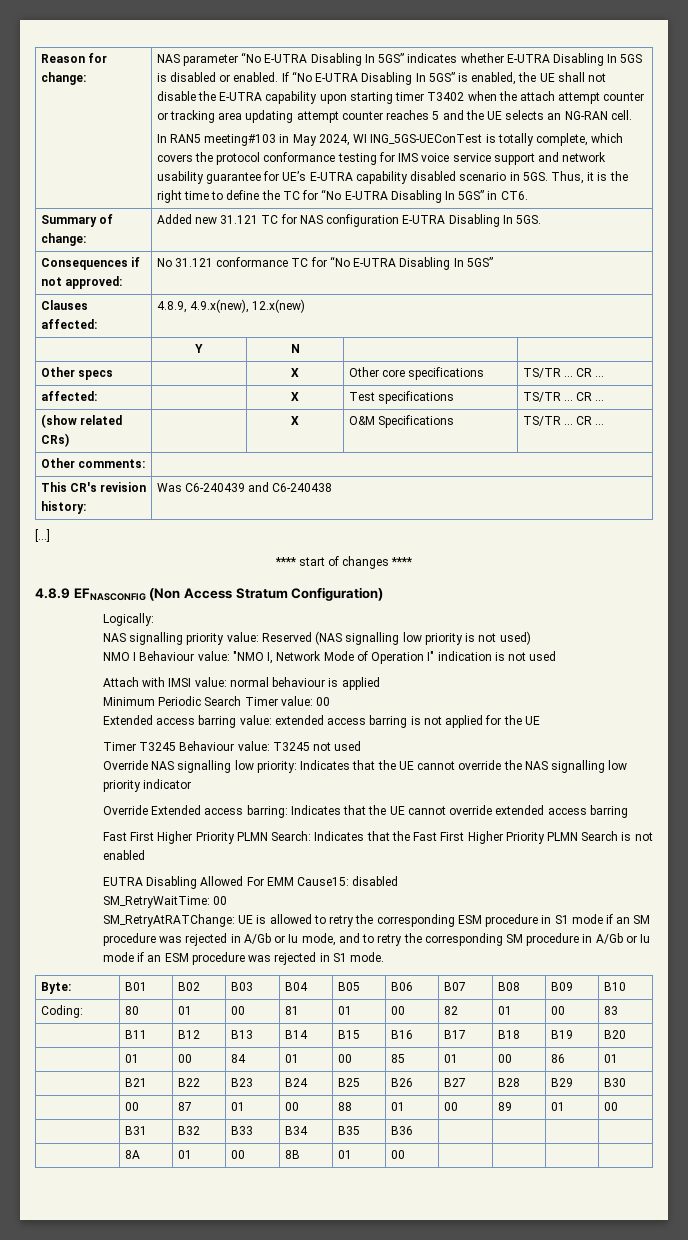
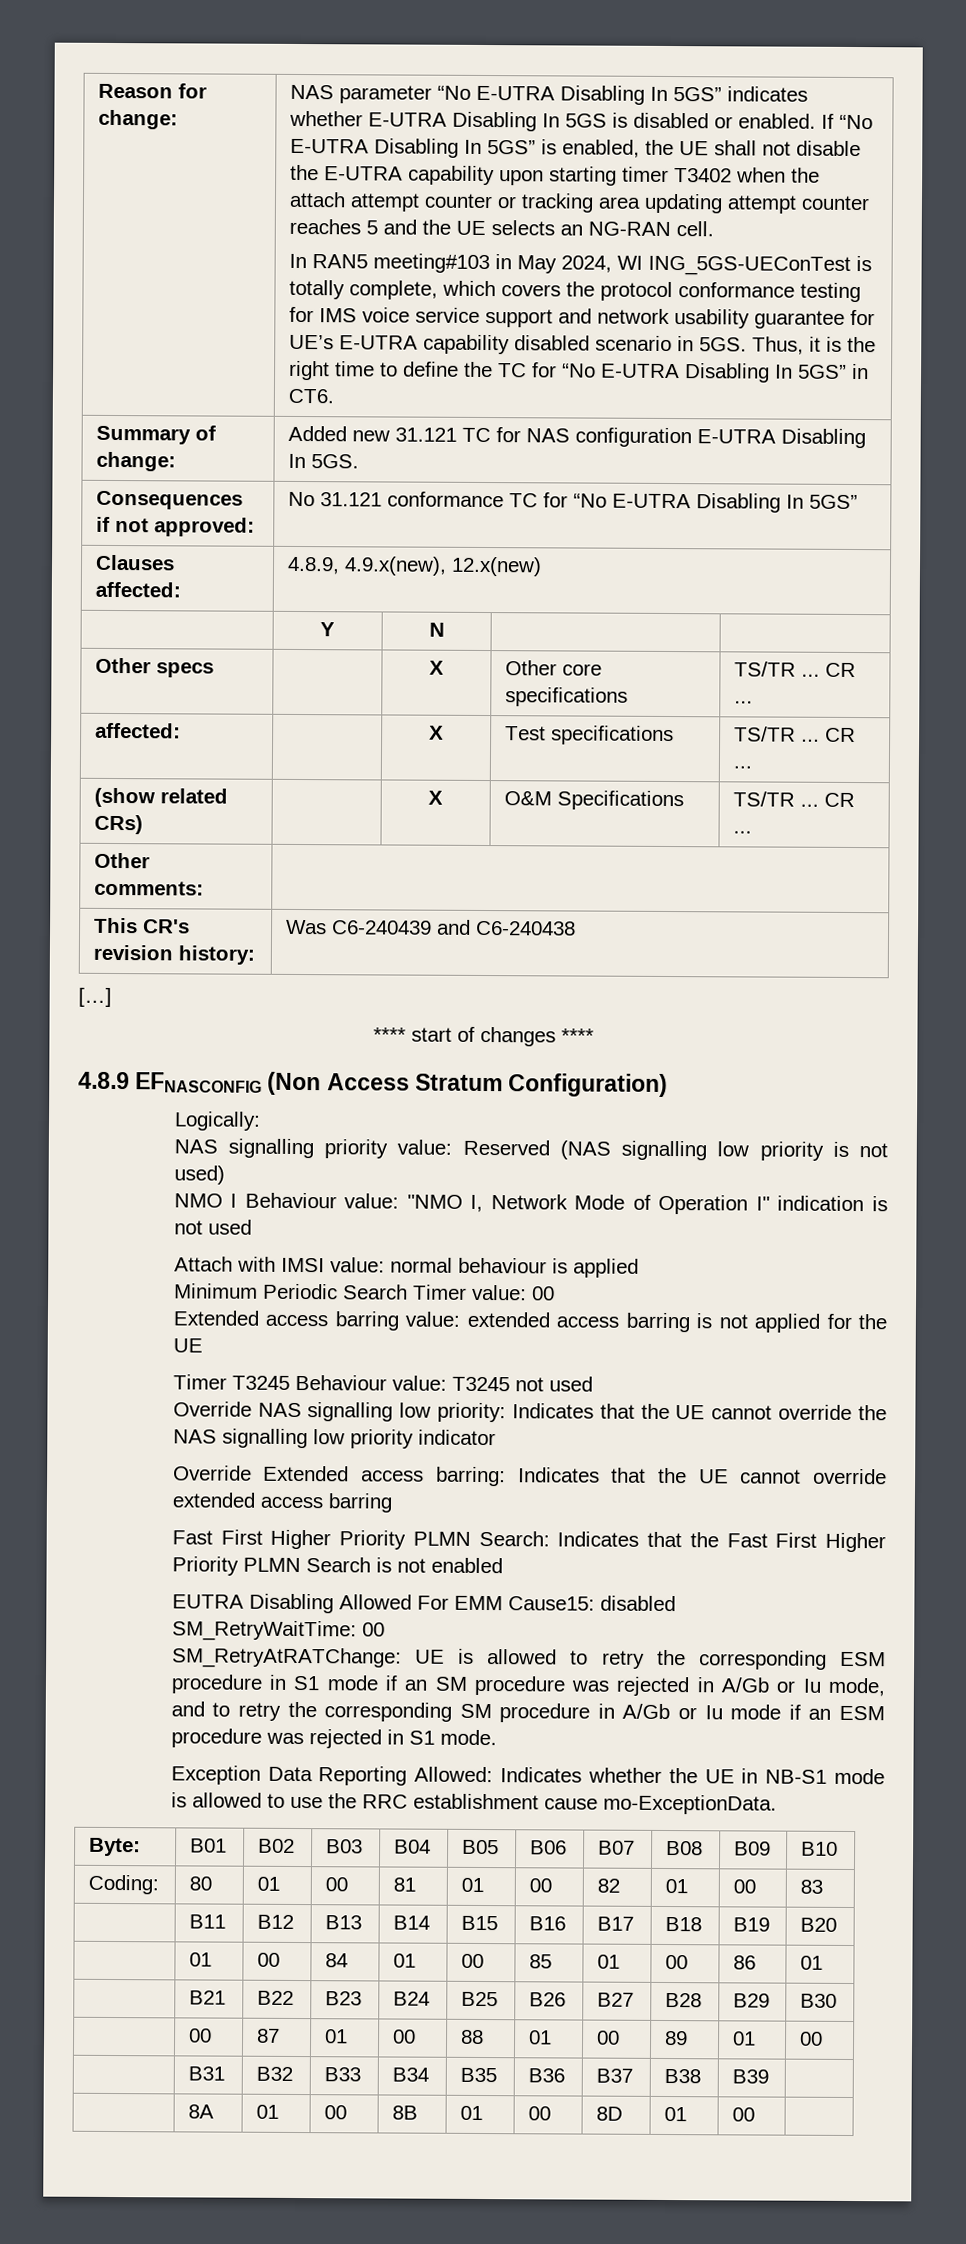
+ Exception Data Reporting Allowed: Indicates whether the UE in NB-S1 mode is allowed to use the RRC establishment cause mo-ExceptionData.
- | B31 | B32 | B33 | B34 | B35 | B36 | | | |
+ | B31 | B32 | B33 | B34 | B35 | B36 | B37 | B38 | B39 |
- | 8A | 01 | 00 | 8B | 01 | 00 | | | |
+ | 8A | 01 | 00 | 8B | 01 | 00 | 8D | 01 | 00 |

